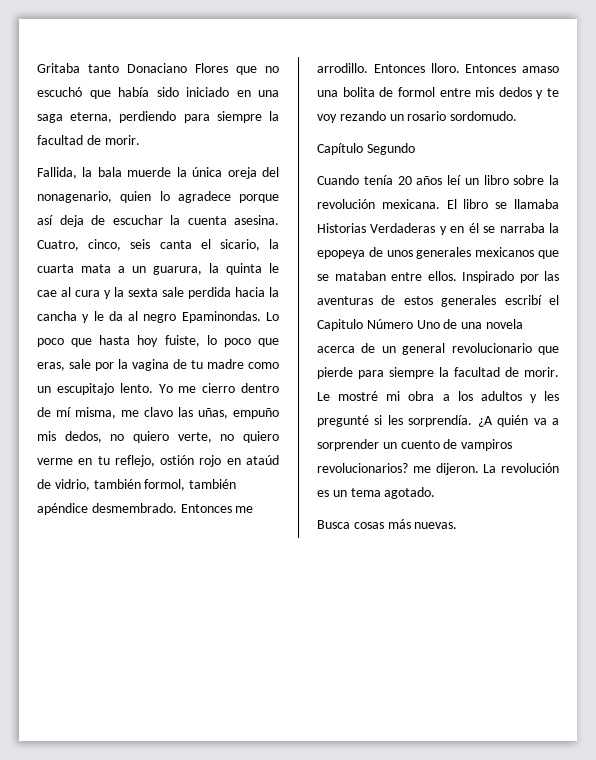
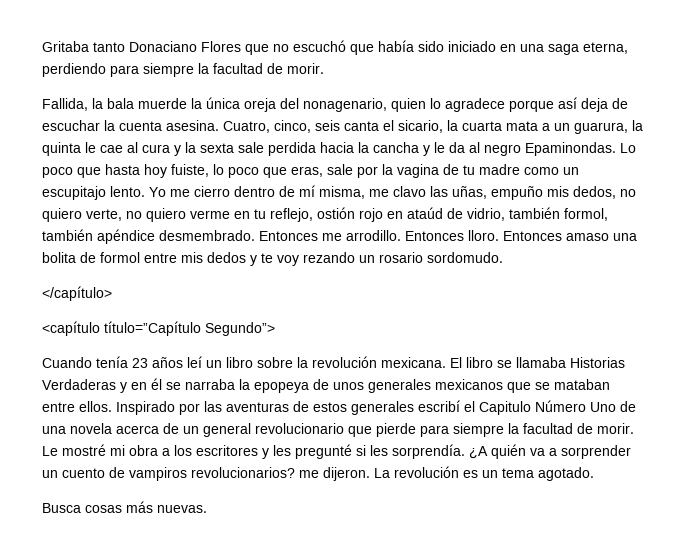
- Capítulo Segundo
+ </capítulo>
+ <capítulo título=”Capítulo Segundo”>
- Cuando tenía 20 años leí un libro sobre la revolución mexicana.
+ Cuando tenía 23 años leí un libro sobre la revolución mexicana.
- Le mostré mi obra a los adultos y les pregunté si les sorprendía.
+ Le mostré mi obra a los escritores y les pregunté si les sorprendía.

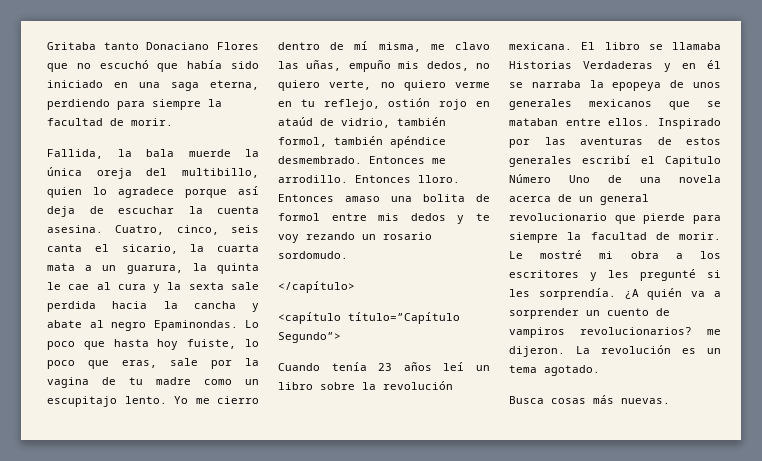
- Fallida, la bala muerde la única oreja del nonagenario, quien lo agradece porque así deja de escuchar la cuenta asesina.
+ Fallida, la bala muerde la única oreja del multibillo, quien lo agradece porque así deja de escuchar la cuenta asesina.
- Cuatro, cinco, seis canta el sicario, la cuarta mata a un guarura, la quinta le cae al cura y la sexta sale perdida hacia la cancha y le da al negro Epaminondas.
+ Cuatro, cinco, seis canta el sicario, la cuarta mata a un guarura, la quinta le cae al cura y la sexta sale perdida hacia la cancha y abate al negro Epaminondas.

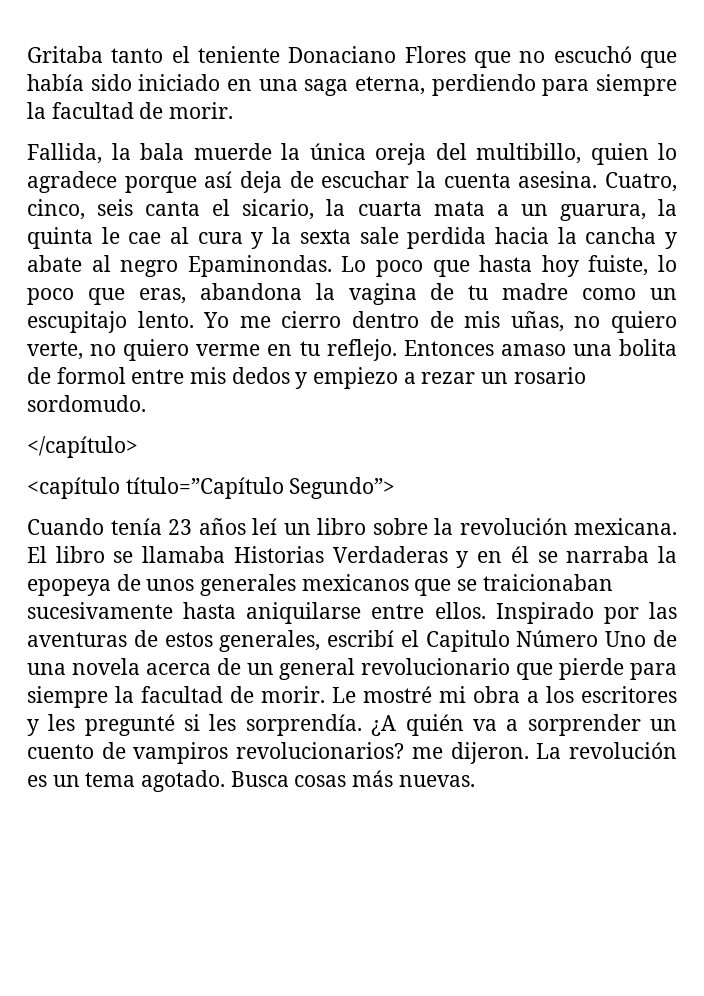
- Gritaba tanto Donaciano Flores que no escuchó que había sido iniciado en una saga eterna, perdiendo para siempre la facultad de morir.
+ Gritaba tanto el teniente Donaciano Flores que no escuchó que había sido iniciado en una saga eterna, perdiendo para siempre la facultad de morir.
- Lo poco que hasta hoy fuiste, lo poco que eras, sale por la vagina de tu madre como un escupitajo lento.
+ Lo poco que hasta hoy fuiste, lo poco que eras, abandona la vagina de tu madre como un escupitajo lento.
- Yo me cierro dentro de mí misma, me clavo las uñas, empuño mis dedos, no quiero verte, no quiero verme en tu reflejo, ostión rojo en ataúd de vidrio, también formol, también apéndice desmembrado. Entonces me arrodillo. Entonces lloro.
+ Yo me cierro dentro de mis uñas, no quiero verte, no quiero verme en tu reflejo.
- Entonces amaso una bolita de formol entre mis dedos y te voy rezando un rosario sordomudo.
+ Entonces amaso una bolita de formol entre mis dedos y empiezo a rezar un rosario sordomudo.
- El libro se llamaba Historias Verdaderas y en él se narraba la epopeya de unos generales mexicanos que se mataban entre ellos.
+ El libro se llamaba Historias Verdaderas y en él se narraba la epopeya de unos generales mexicanos que se traicionaban sucesivamente hasta aniquilarse entre ellos.
- Inspirado por las aventuras de estos generales escribí el Capitulo Número Uno de una novela acerca de un general revolucionario que pierde para siempre la facultad de morir.
+ Inspirado por las aventuras de estos generales, escribí el Capitulo Número Uno de una novela acerca de un general revolucionario que pierde para siempre la facultad de morir.
- La revolución es un tema agotado.
- Busca cosas más nuevas.
+ La revolución es un tema agotado. Busca cosas más nuevas.

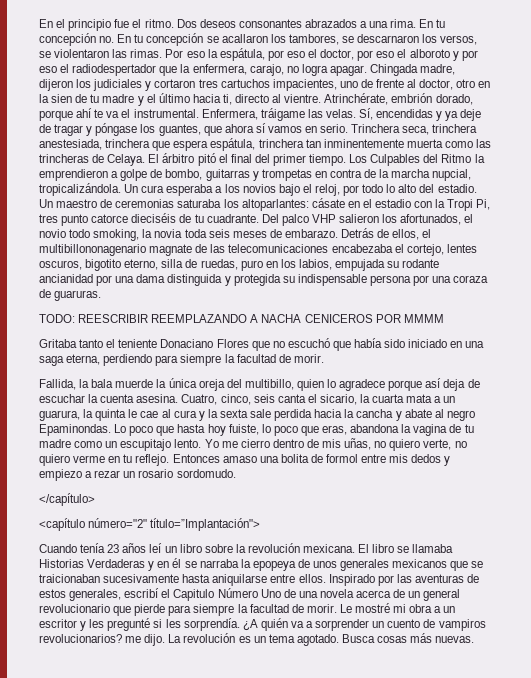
+ En el principio fue el ritmo. Dos deseos consonantes abrazados a una rima. En tu concepción no. En tu concepción se acallaron los tambores, se descarnaron los versos, se violentaron las rimas. Por eso la espátula, por eso el doctor, por eso el alboroto y por eso el radiodespertador que la enfermera, carajo, no logra apagar. Chingada madre, dijeron los judiciales y cortaron tres cartuchos impacientes, uno de frente al doctor, otro en la sien de tu madre y el último hacia ti, directo al vientre. Atrinchérate, embrión dorado, porque ahí te va el instrumental. Enfermera, tráigame las velas. Sí, encendidas y ya deje de tragar y póngase los guantes, que ahora sí vamos en serio. Trinchera seca, trinchera anestesiada, trinchera que espera espátula, trinchera tan inminentemente muerta como las trincheras de Celaya. El árbitro pitó el final del primer tiempo. Los Culpables del Ritmo la emprendieron a golpe de bombo, guitarras y trompetas en contra de la marcha nupcial, tropicalizándola. Un cura esperaba a los novios bajo el reloj, por todo lo alto del estadio. Un maestro de ceremonias saturaba los altoparlantes: cásate en el estadio con la Tropi Pi, tres punto catorce dieciséis de tu cuadrante. Del palco VHP salieron los afortunados, el novio todo smoking, la novia toda seis meses de embarazo. Detrás de ellos, el multibillononagenario magnate de las telecomunicaciones encabezaba el cortejo, lentes oscuros, bigotito eterno, silla de ruedas, puro en los labios, empujada su rodante ancianidad por una dama distinguida y protegida su indispensable persona por una coraza de guaruras.
+ TODO: REESCRIBIR REEMPLAZANDO A NACHA CENICEROS POR MMMM
- <capítulo título=”Capítulo Segundo”>
+ <capítulo número="2" título=”Implantación">
- Le mostré mi obra a los escritores y les pregunté si les sorprendía.
+ Le mostré mi obra a un escritor y les pregunté si les sorprendía.
- ¿A quién va a sorprender un cuento de vampiros revolucionarios? me dijeron.
+ ¿A quién va a sorprender un cuento de vampiros revolucionarios? me dijo.

